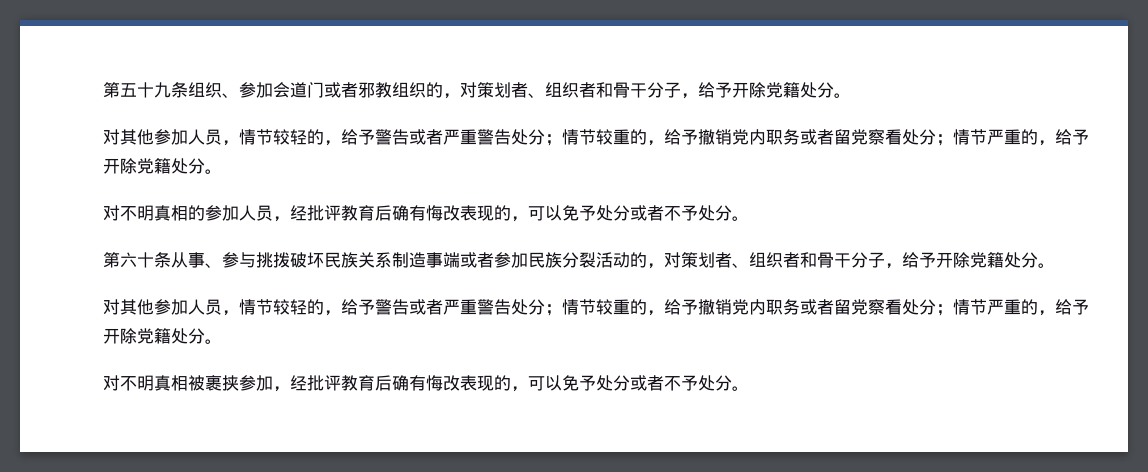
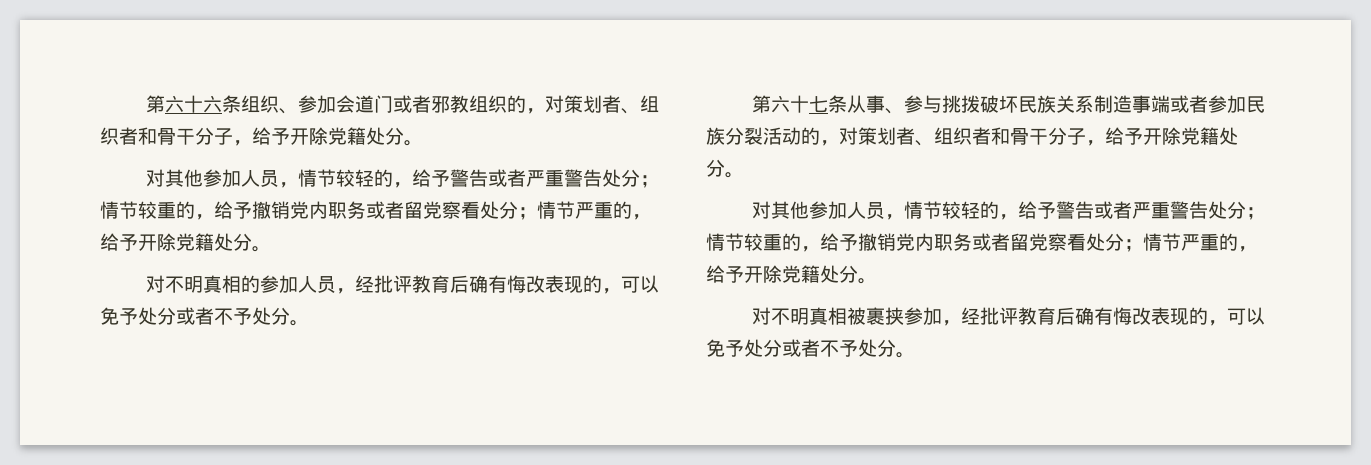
- 第五十九条组织、参加会道门或者邪教组织的，对策划者、组织者和骨干分子，给予开除党籍处分。
+ 第六十六条组织、参加会道门或者邪教组织的，对策划者、组织者和骨干分子，给予开除党籍处分。
- 第六十条从事、参与挑拨破坏民族关系制造事端或者参加民族分裂活动的，对策划者、组织者和骨干分子，给予开除党籍处分。
+ 第六十七条从事、参与挑拨破坏民族关系制造事端或者参加民族分裂活动的，对策划者、组织者和骨干分子，给予开除党籍处分。

